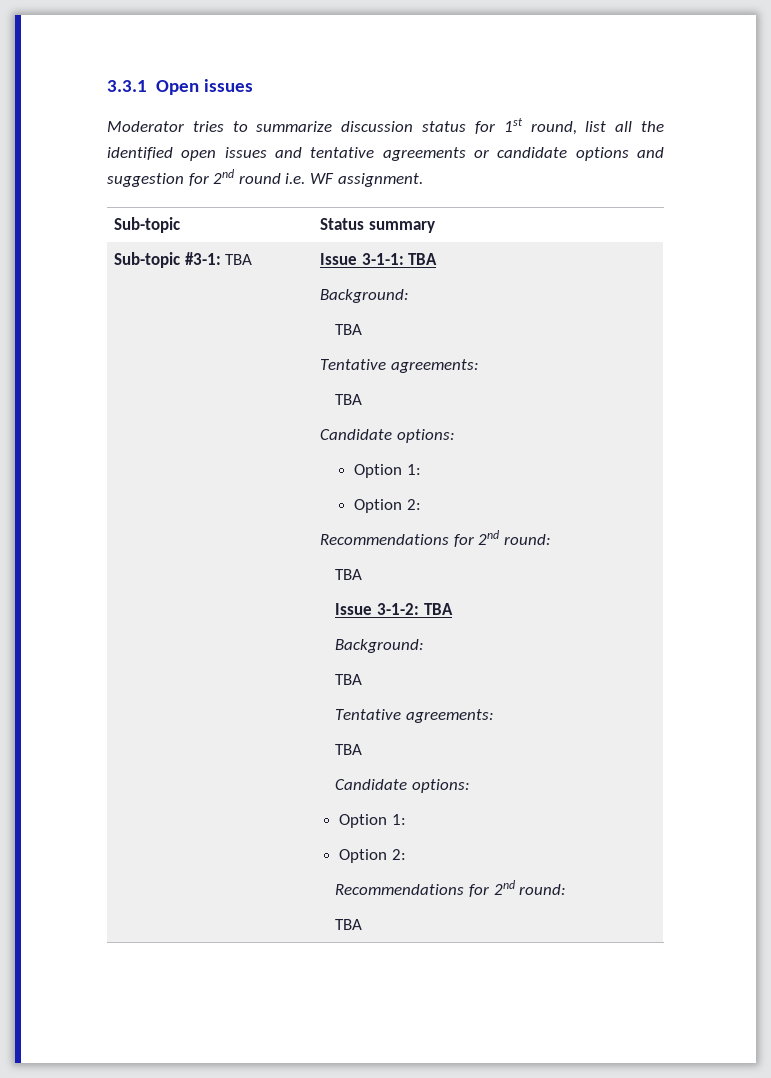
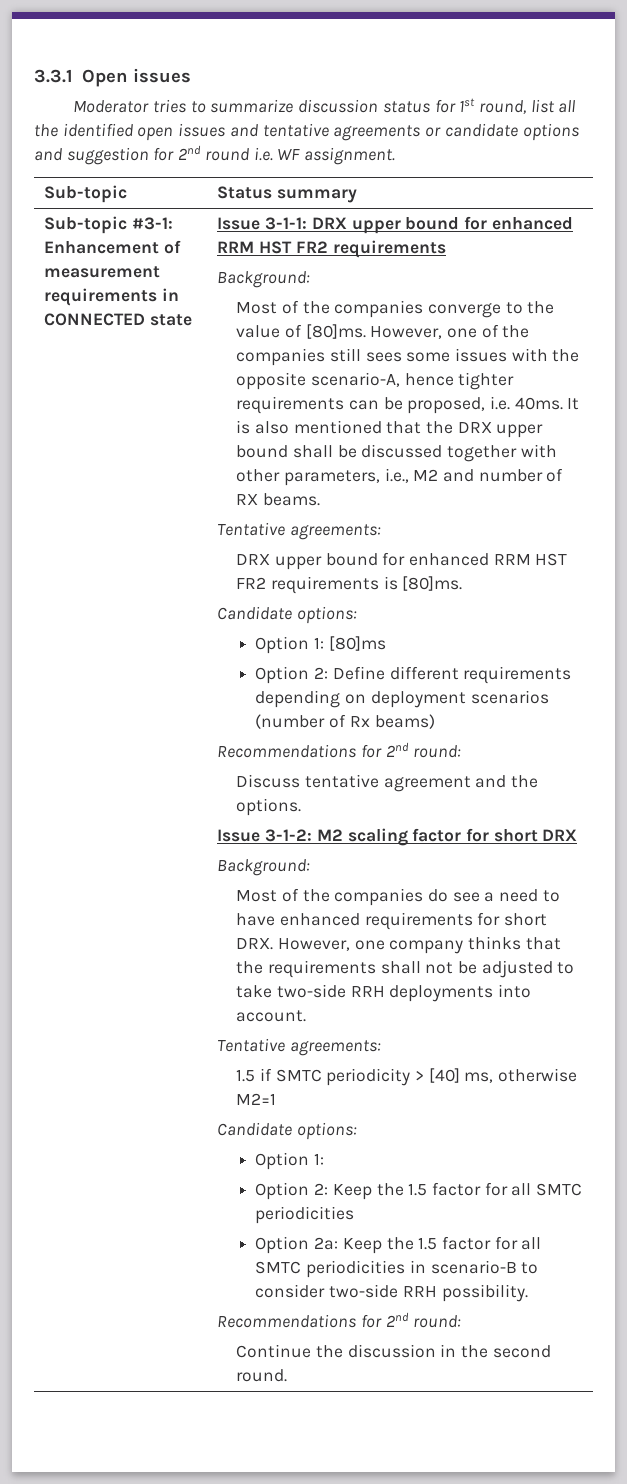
- Sub-topic #3-1: TBA | Issue 3-1-1: TBA
+ Sub-topic #3-1: Enhancement of measurement requirements in CONNECTED state | Issue 3-1-1: DRX upper bound for enhanced RRM HST FR2 requirements
  Background:
- TBA
+ Most of the companies converge to the value of [80]ms. However, one of the companies still sees some issues with the opposite scenario-A, hence tighter requirements can be proposed, i.e. 40ms. It is also mentioned that the DRX upper bound shall be discussed together with other parameters, i.e., M2 and number of RX beams.
  Tentative agreements:
- TBA
+ DRX upper bound for enhanced RRM HST FR2 requirements is [80]ms.
+ Candidate options:
+ Option 1: [80]ms
+ Option 2: Define different requirements depending on deployment scenarios (number of Rx beams)
+ Recommendations for 2nd round:
+ Discuss tentative agreement and the options.
+ Issue 3-1-2: M2 scaling factor for short DRX
+ Background:
+ Most of the companies do see a need to have enhanced requirements for short DRX. However, one company thinks that the requirements shall not be adjusted to take two-side RRH deployments into account.
+ Tentative agreements:
+ 1.5 if SMTC periodicity > [40] ms, otherwise M2=1
  Candidate options:
  Option 1:
- Option 2:
+ Option 2: Keep the 1.5 factor for all SMTC periodicities
+ Option 2a: Keep the 1.5 factor for all SMTC periodicities in scenario-B to consider two-side RRH possibility.
  Recommendations for 2nd round:
- TBA
- Issue 3-1-2: TBA
- Background:
- TBA
- Tentative agreements:
- TBA
- Candidate options:
- Option 1:
- Option 2:
- Recommendations for 2nd round:
- TBA
+ Continue the discussion in the second round.

